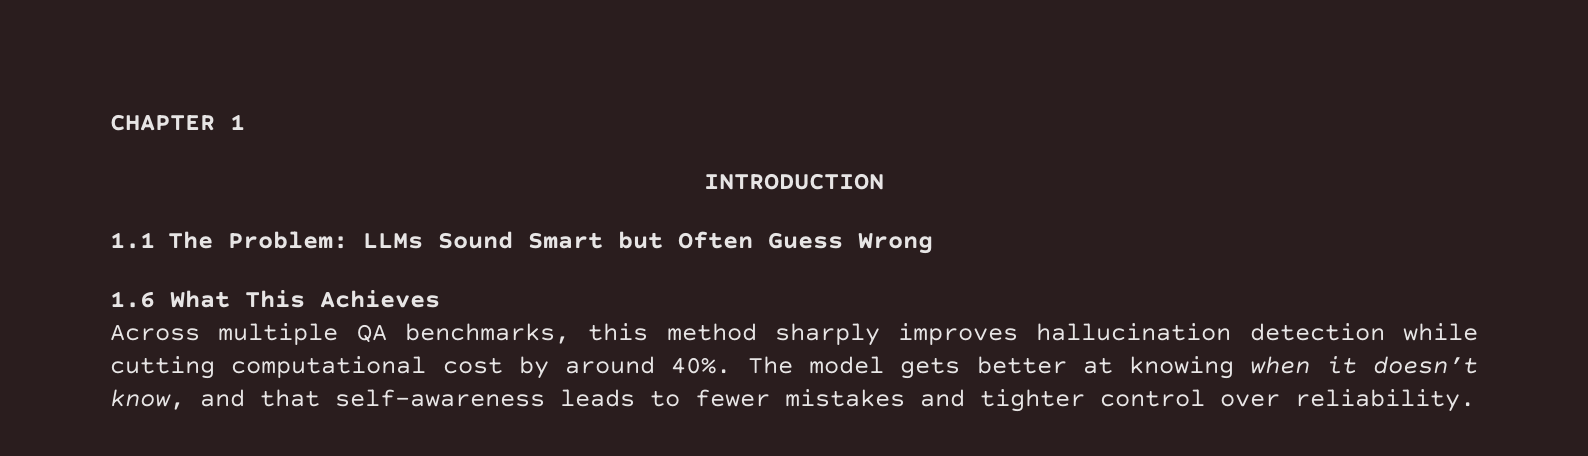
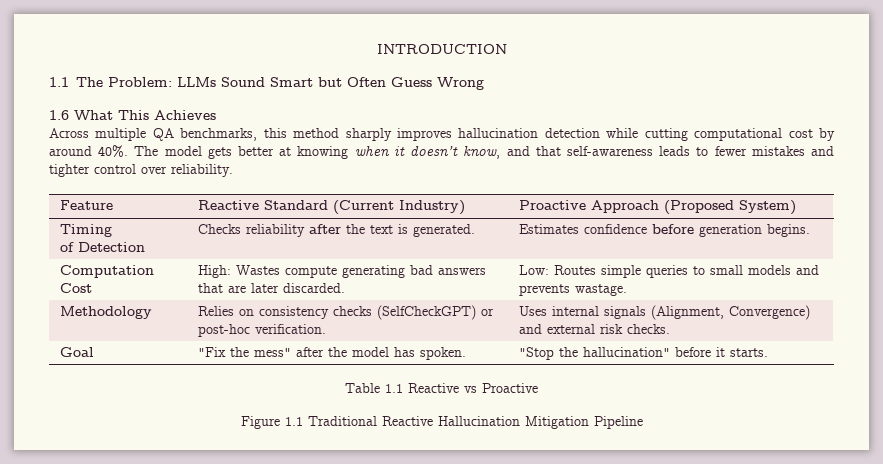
- CHAPTER 1
+ Feature | Reactive Standard (Current Industry) | Proactive Approach (Proposed System)
+ Timing
+ of Detection | Checks reliability after the text is generated. | Estimates confidence before generation begins.
+ Computation Cost | High: Wastes compute generating bad answers that are later discarded. | Low: Routes simple queries to small models and prevents wastage.
+ Methodology | Relies on consistency checks (SelfCheckGPT) or post-hoc verification. | Uses internal signals (Alignment, Convergence) and external risk checks.
+ Goal | "Fix the mess" after the model has spoken. | "Stop the hallucination" before it starts.
+ Table 1.1 Reactive vs Proactive
+ Figure 1.1 Traditional Reactive Hallucination Mitigation Pipeline

